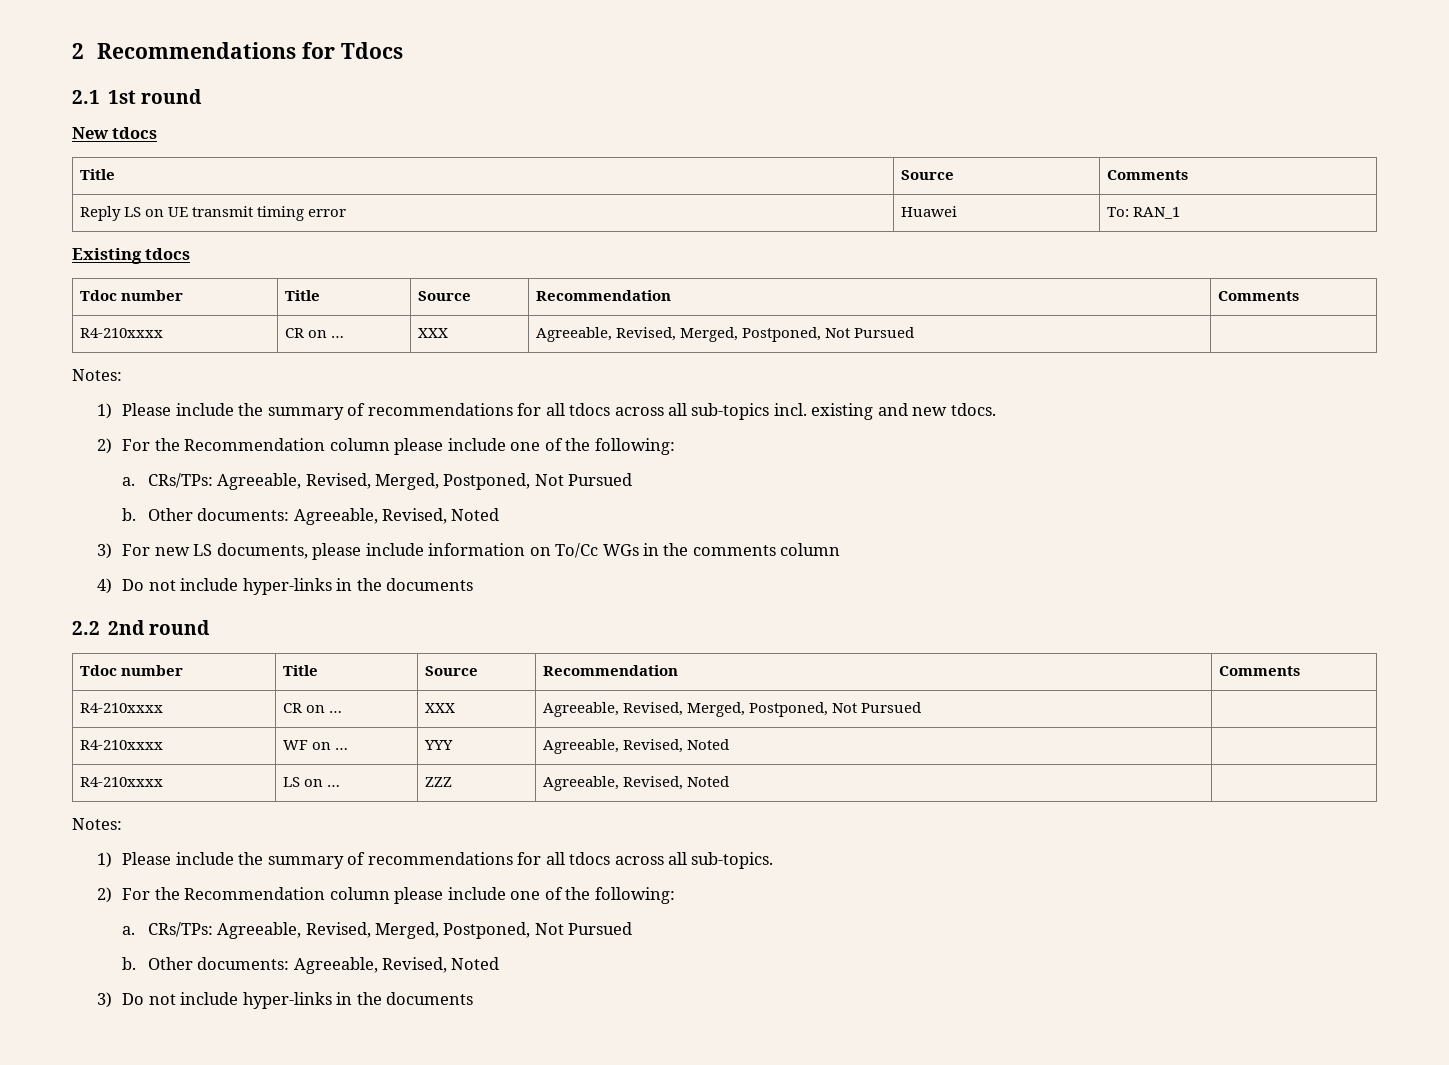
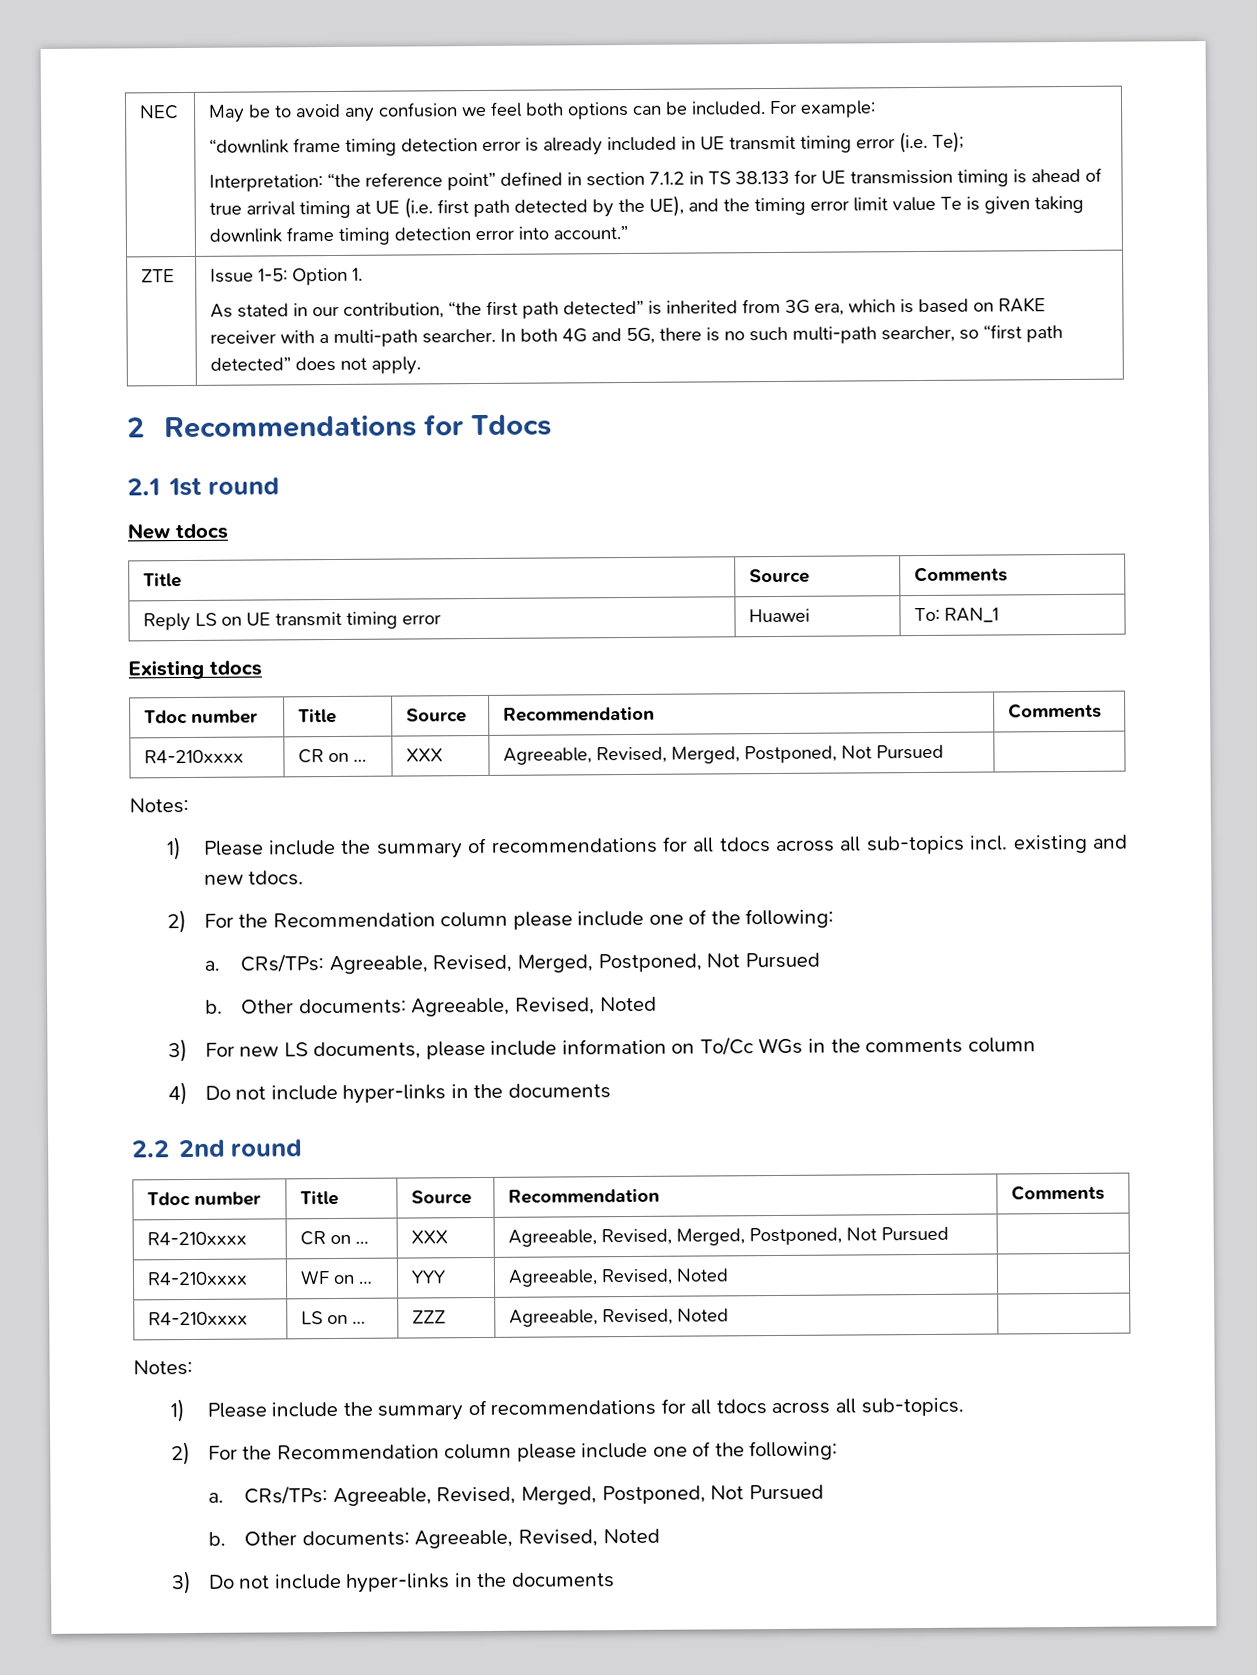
+ NEC | May be to avoid any confusion we feel both options can be included. For example:
+ “downlink frame timing detection error is already included in UE transmit timing error (i.e. Te);
+ Interpretation: “the reference point” defined in section 7.1.2 in TS 38.133 for UE transmission timing is ahead of true arrival timing at UE (i.e. first path detected by the UE), and the timing error limit value Te is given taking downlink frame timing detection error into account.”
+ ZTE | Issue 1-5: Option 1.
+ As stated in our contribution, “the first path detected” is inherited from 3G era, which is based on RAKE receiver with a multi-path searcher. In both 4G and 5G, there is no such multi-path searcher, so “first path detected” does not apply.

